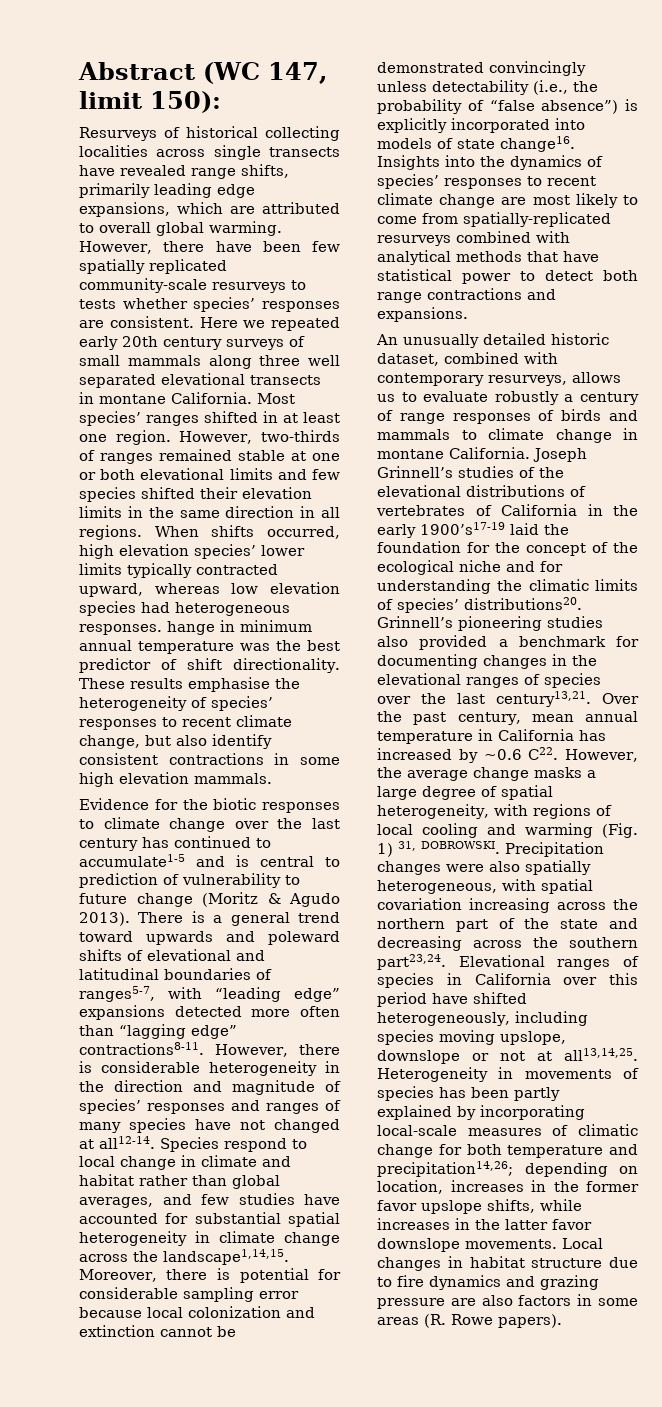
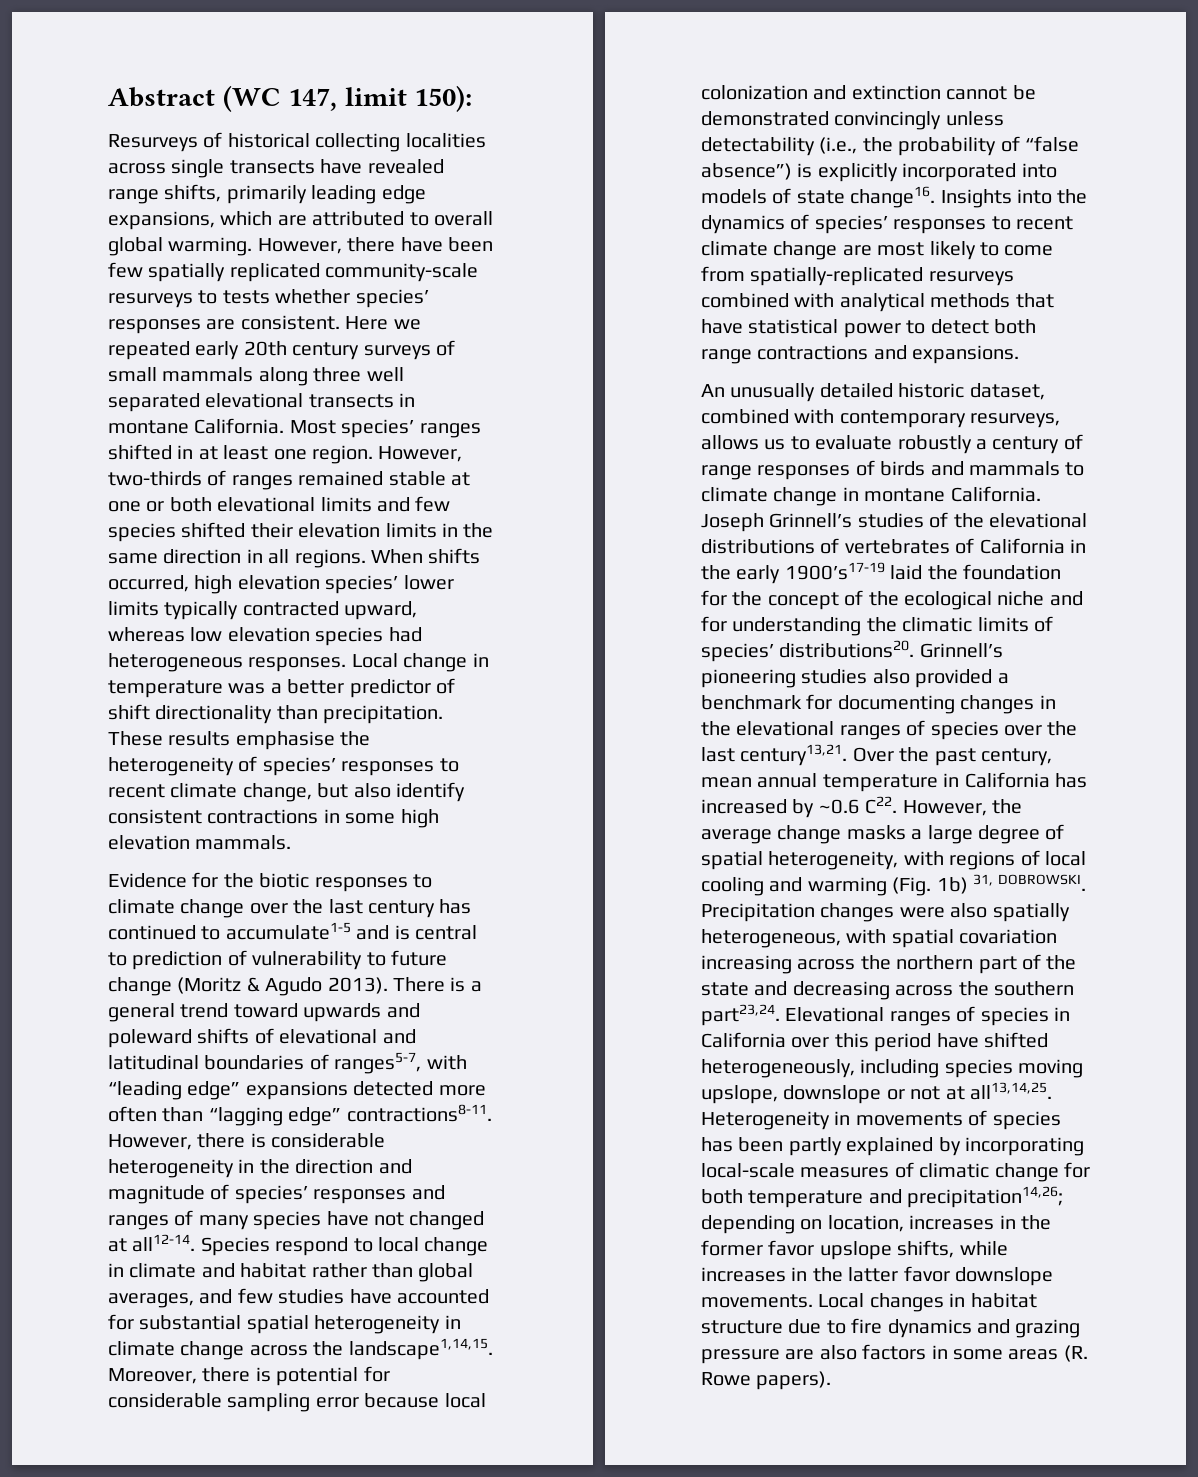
- When shifts occurred, high elevation species’ lower limits typically contracted upward, whereas low elevation species had heterogeneous responses. hange in minimum annual temperature was the best predictor of shift directionality.
+ When shifts occurred, high elevation species’ lower limits typically contracted upward, whereas low elevation species had heterogeneous responses. Local change in temperature was a better predictor of shift directionality than precipitation.
- Over the past century, mean annual temperature in California has increased by ~0.6 C22. However, the average change masks a large degree of spatial heterogeneity, with regions of local cooling and warming (Fig. 1) 31, DOBROWSKI.
+ Over the past century, mean annual temperature in California has increased by ~0.6 C22. However, the average change masks a large degree of spatial heterogeneity, with regions of local cooling and warming (Fig. 1b) 31, DOBROWSKI.

